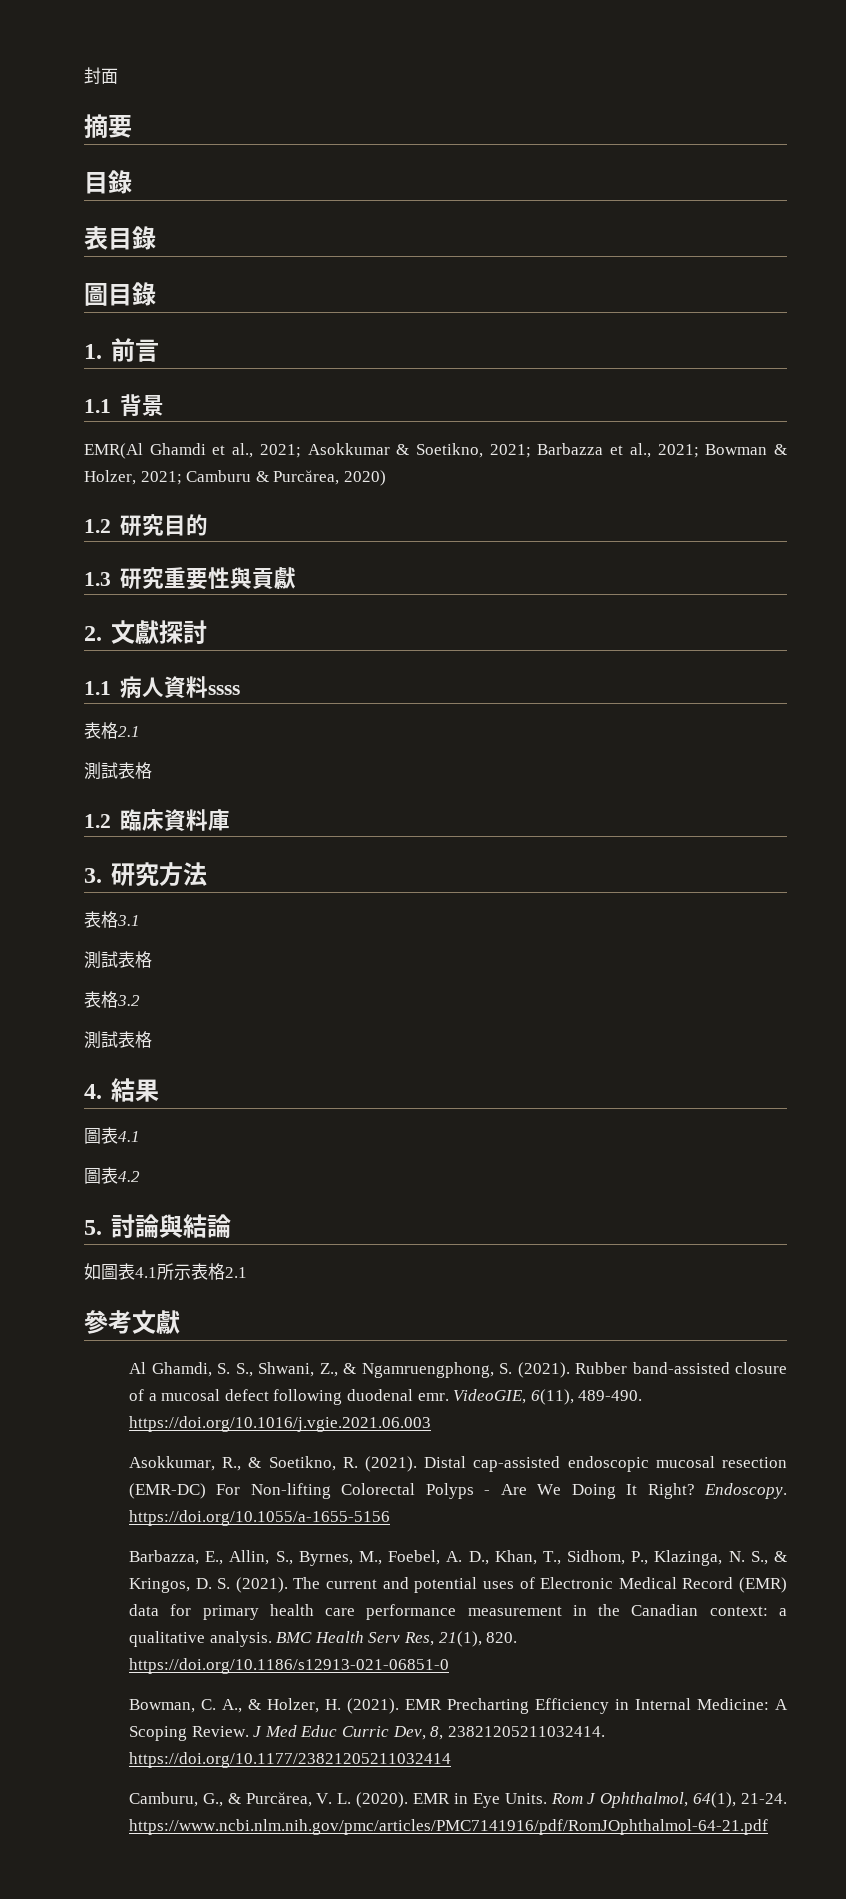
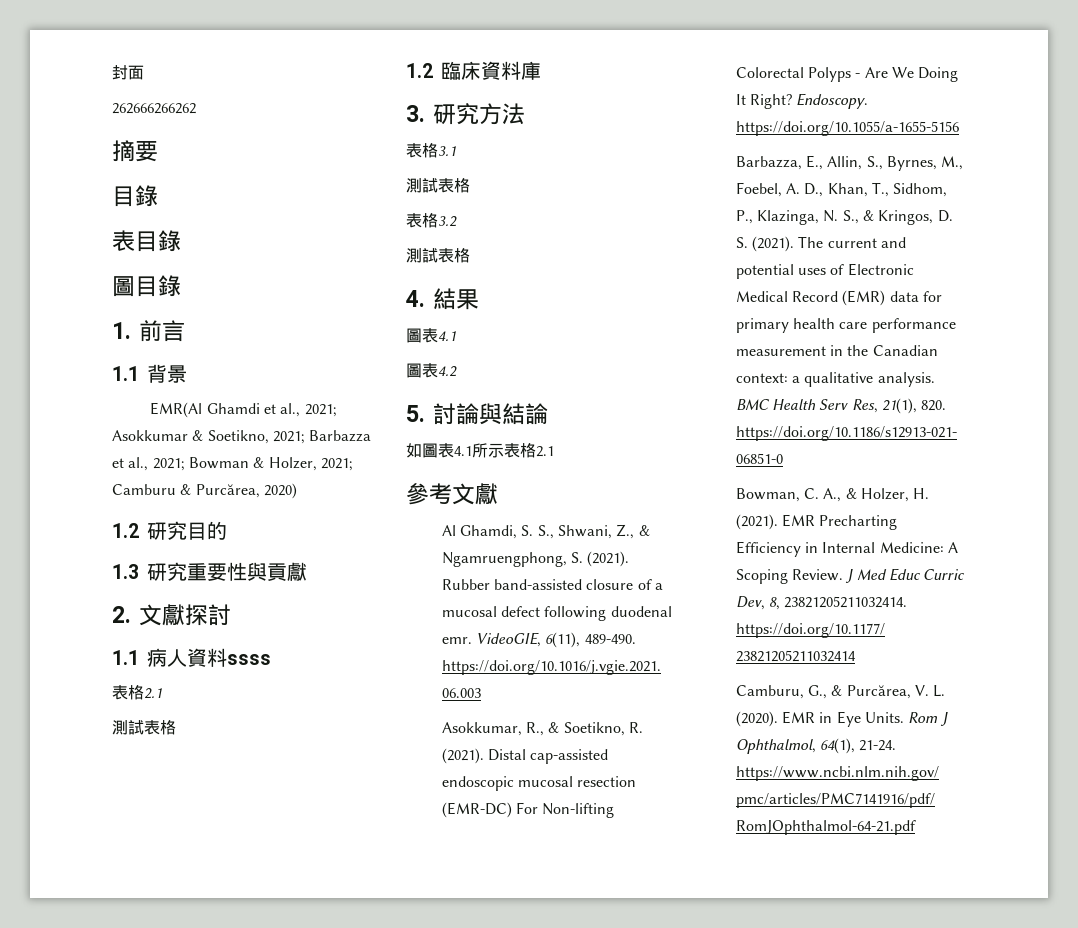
+ 262666266262

